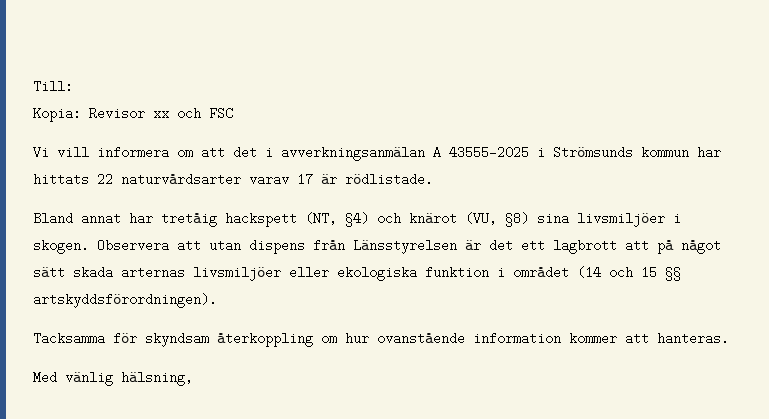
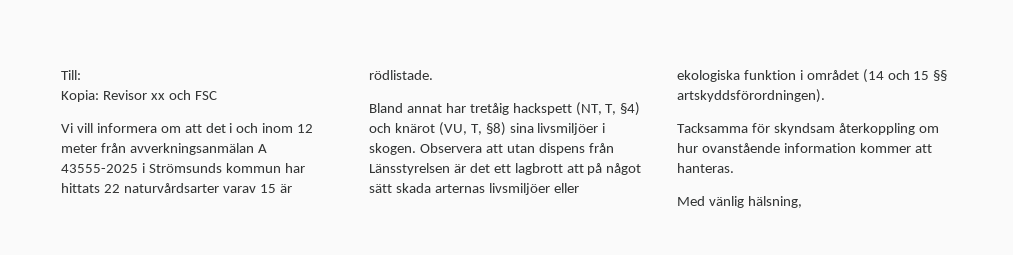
- Vi vill informera om att det i avverkningsanmälan A 43555-2025 i Strömsunds kommun har hittats 22 naturvårdsarter varav 17 är rödlistade.
+ Vi vill informera om att det i och inom 12 meter från avverkningsanmälan A 43555-2025 i Strömsunds kommun har hittats 22 naturvårdsarter varav 15 är rödlistade.
- Bland annat har tretåig hackspett (NT, §4) och knärot (VU, §8) sina livsmiljöer i skogen.
+ Bland annat har tretåig hackspett (NT, T, §4) och knärot (VU, T, §8) sina livsmiljöer i skogen.

